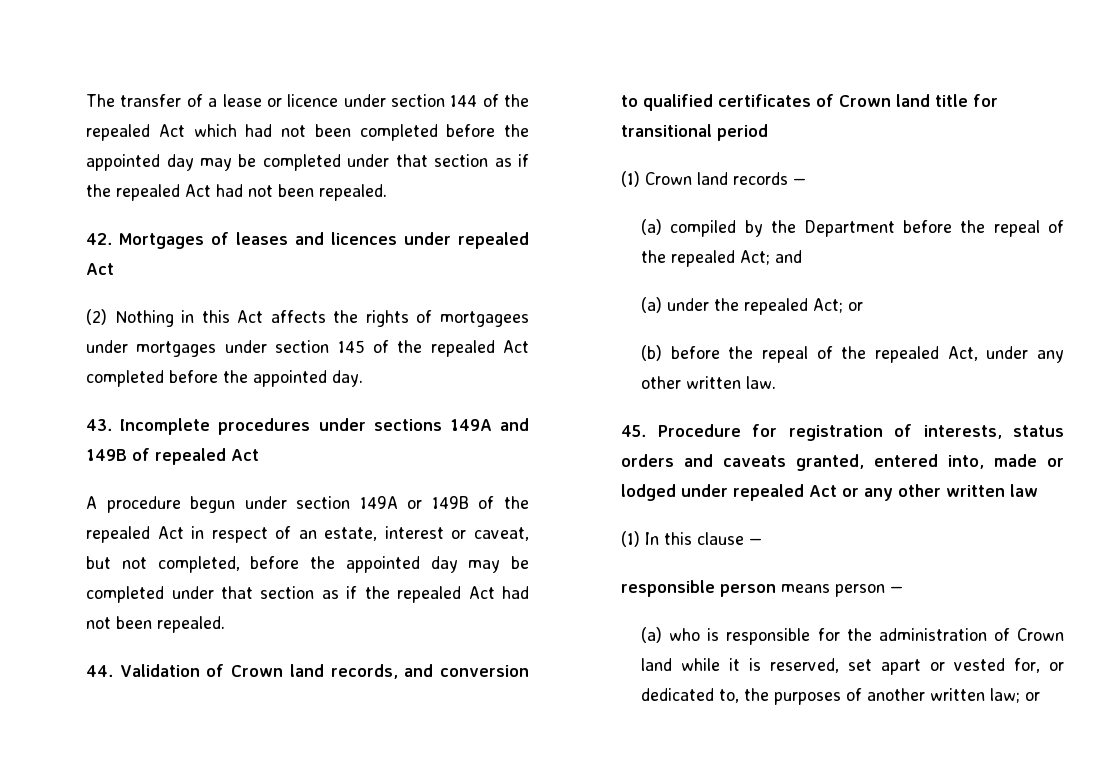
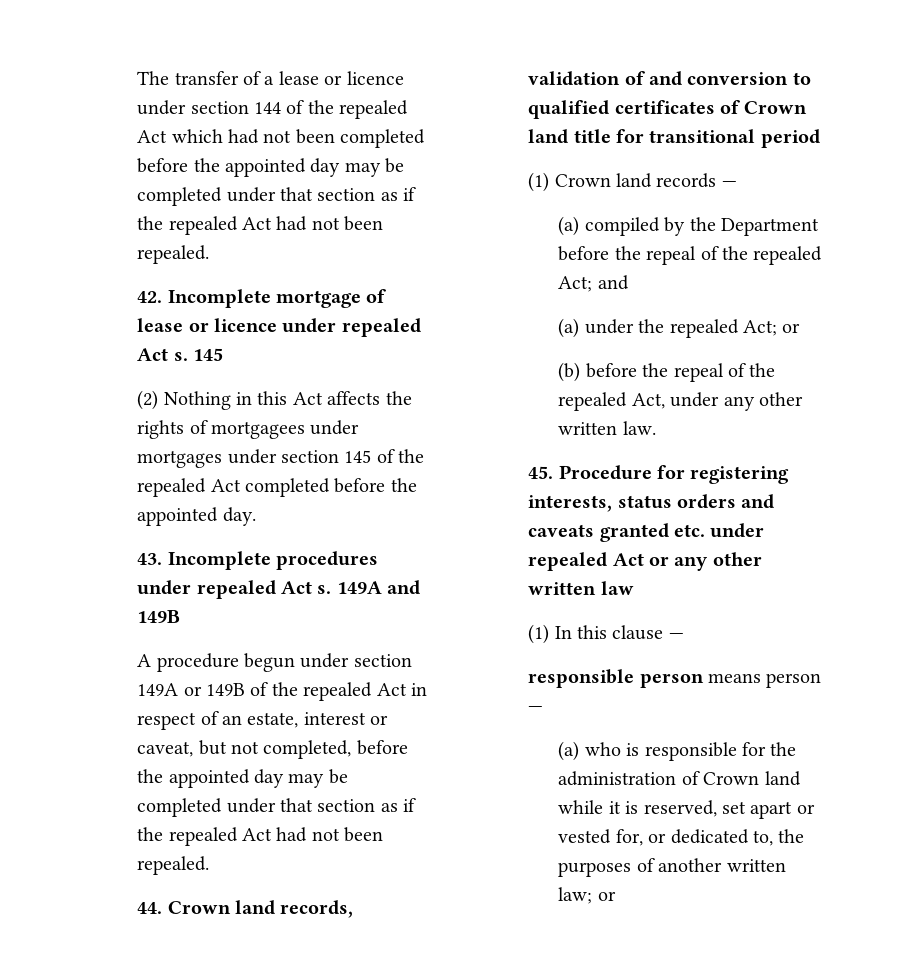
- 42. Mortgages of leases and licences under repealed Act
+ 42. Incomplete mortgage of lease or licence under repealed Act s. 145
- 43. Incomplete procedures under sections 149A and 149B of repealed Act
+ 43. Incomplete procedures under repealed Act s. 149A and 149B
- 44. Validation of Crown land records, and conversion to qualified certificates of Crown land title for transitional period
+ 44. Crown land records, validation of and conversion to qualified certificates of Crown land title for transitional period
- 45. Procedure for registration of interests, status orders and caveats granted, entered into, made or lodged under repealed Act or any other written law
+ 45. Procedure for registering interests, status orders and caveats granted etc. under repealed Act or any other written law

